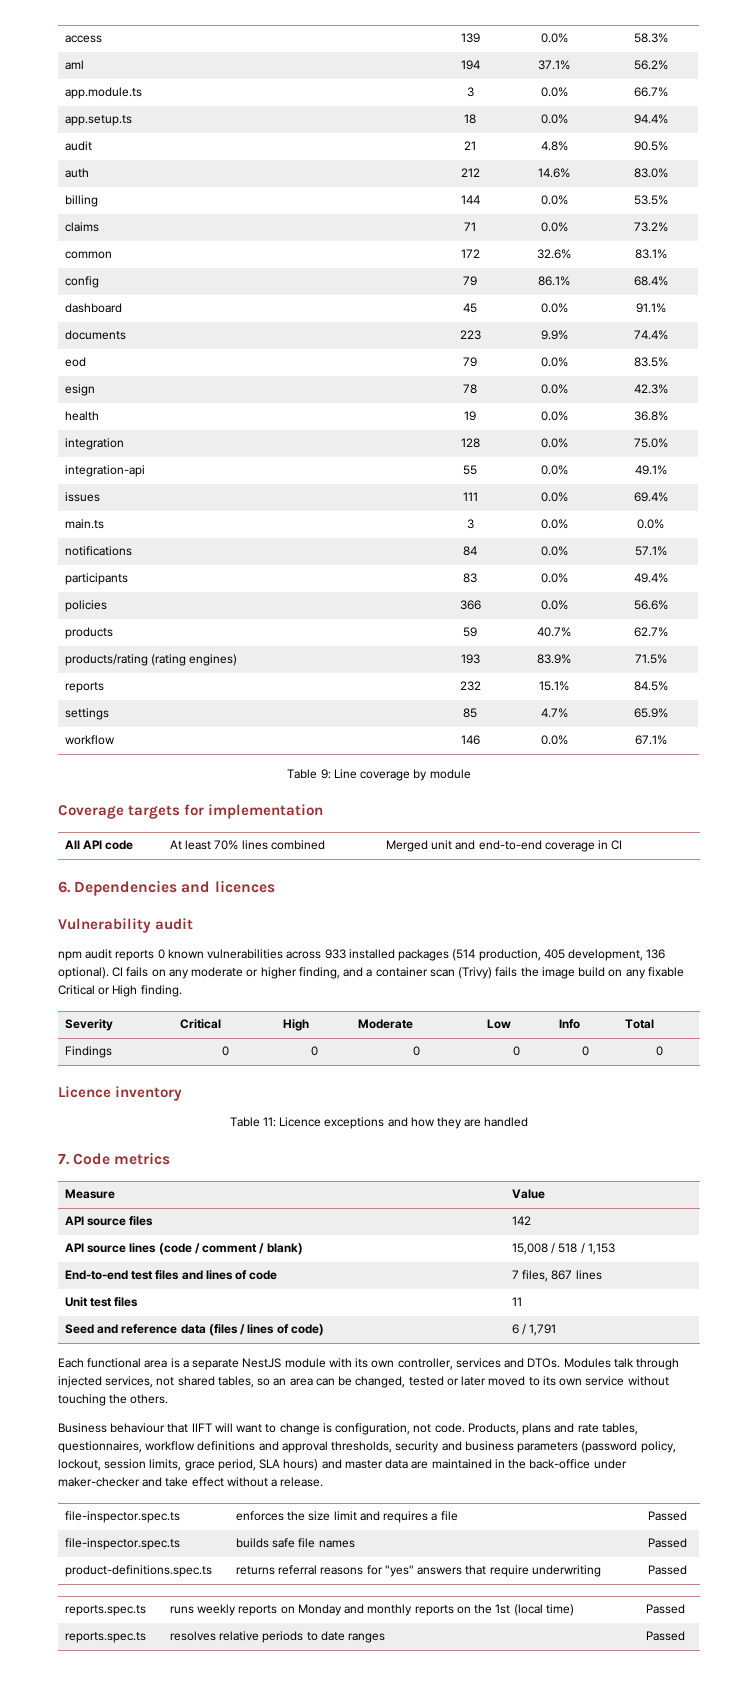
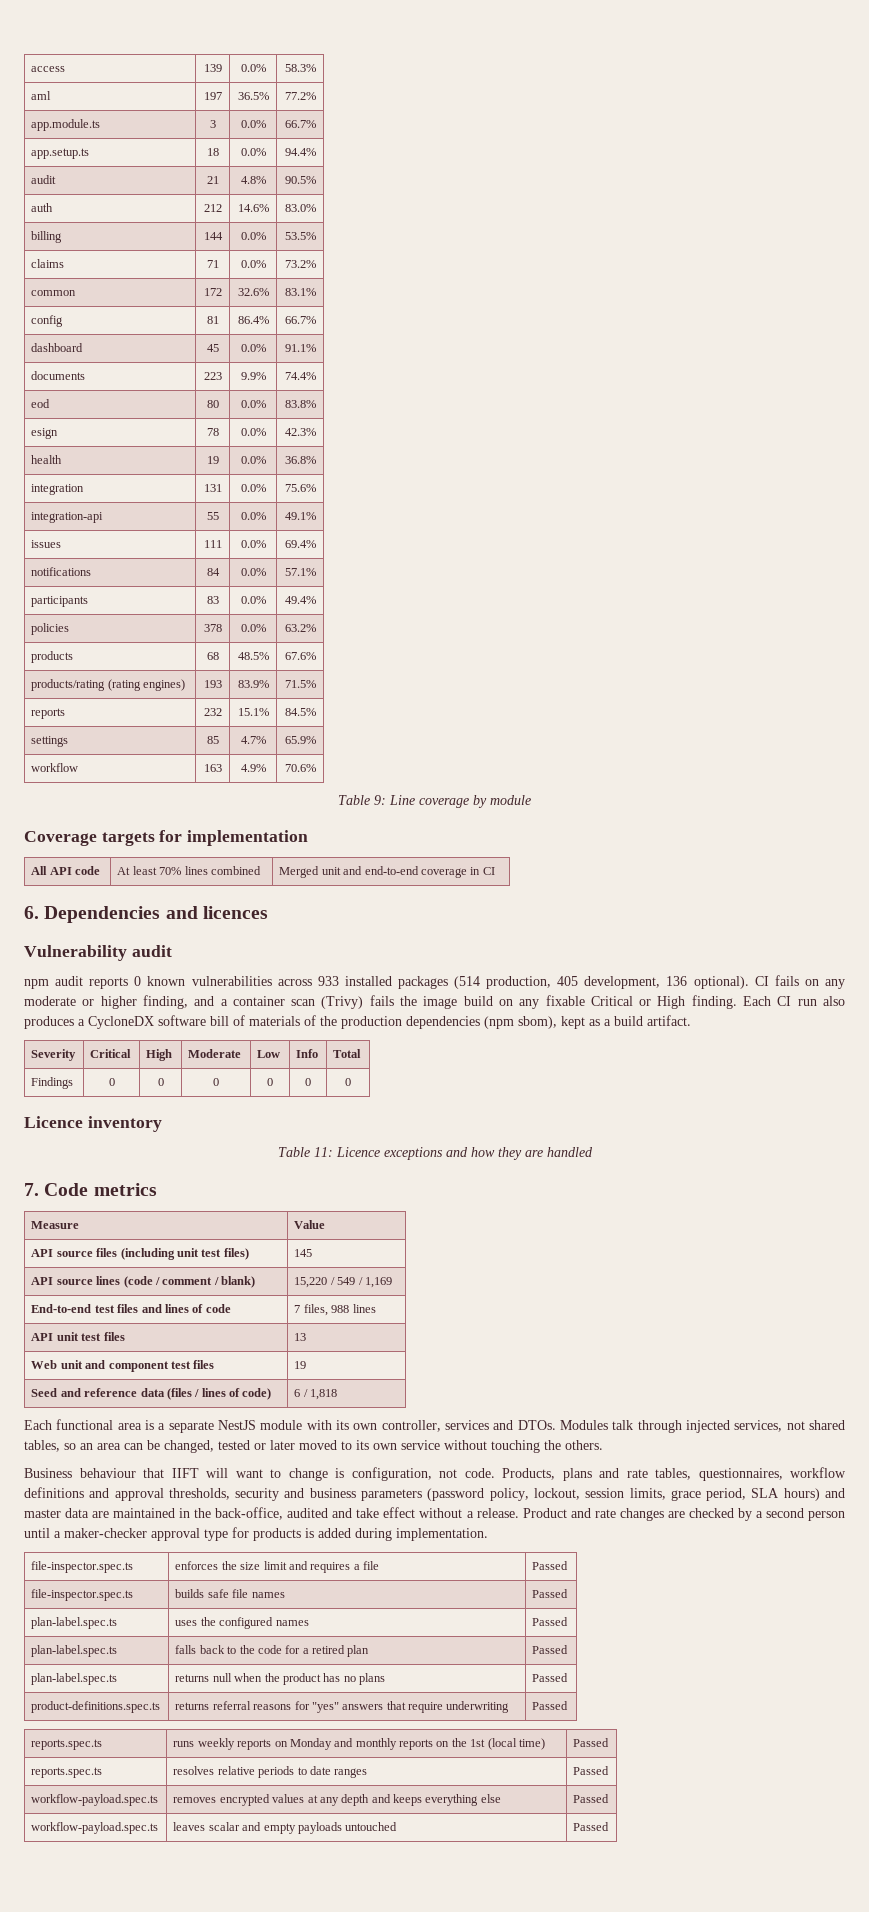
- aml | 194 | 37.1% | 56.2%
+ aml | 197 | 36.5% | 77.2%
- config | 79 | 86.1% | 68.4%
+ config | 81 | 86.4% | 66.7%
- eod | 79 | 0.0% | 83.5%
+ eod | 80 | 0.0% | 83.8%
- integration | 128 | 0.0% | 75.0%
+ integration | 131 | 0.0% | 75.6%
- main.ts | 3 | 0.0% | 0.0%
- policies | 366 | 0.0% | 56.6%
+ policies | 378 | 0.0% | 63.2%
- products | 59 | 40.7% | 62.7%
+ products | 68 | 48.5% | 67.6%
- workflow | 146 | 0.0% | 67.1%
+ workflow | 163 | 4.9% | 70.6%
+ Each CI run also produces a CycloneDX software bill of materials of the production dependencies (npm sbom), kept as a build artifact.
- API source files | 142
+ API source files (including unit test files) | 145
- API source lines (code / comment / blank) | 15,008 / 518 / 1,153
+ API source lines (code / comment / blank) | 15,220 / 549 / 1,169
- End-to-end test files and lines of code | 7 files, 867 lines
+ End-to-end test files and lines of code | 7 files, 988 lines
- Unit test files | 11
+ API unit test files | 13
+ Web unit and component test files | 19
- Seed and reference data (files / lines of code) | 6 / 1,791
+ Seed and reference data (files / lines of code) | 6 / 1,818
- Products, plans and rate tables, questionnaires, workflow definitions and approval thresholds, security and business parameters (password policy, lockout, session limits, grace period, SLA hours) and master data are maintained in the back-office under maker-checker and take effect without a release.
+ Products, plans and rate tables, questionnaires, workflow definitions and approval thresholds, security and business parameters (password policy, lockout, session limits, grace period, SLA hours) and master data are maintained in the back-office, audited and take effect without a release. Product and rate changes are checked by a second person until a maker-checker approval type for products is added during implementation.
+ plan-label.spec.ts | uses the configured names | Passed
+ plan-label.spec.ts | falls back to the code for a retired plan | Passed
+ plan-label.spec.ts | returns null when the product has no plans | Passed
+ workflow-payload.spec.ts | removes encrypted values at any depth and keeps everything else | Passed
+ workflow-payload.spec.ts | leaves scalar and empty payloads untouched | Passed

